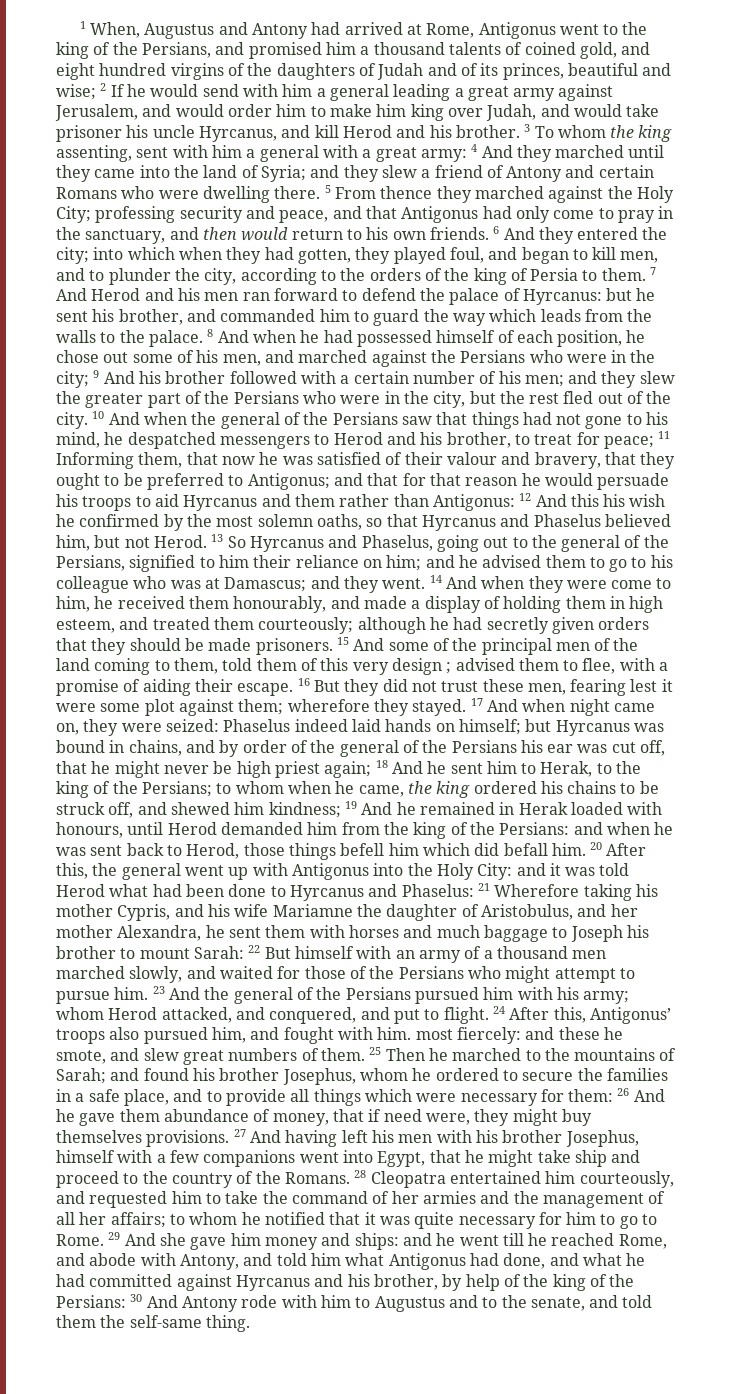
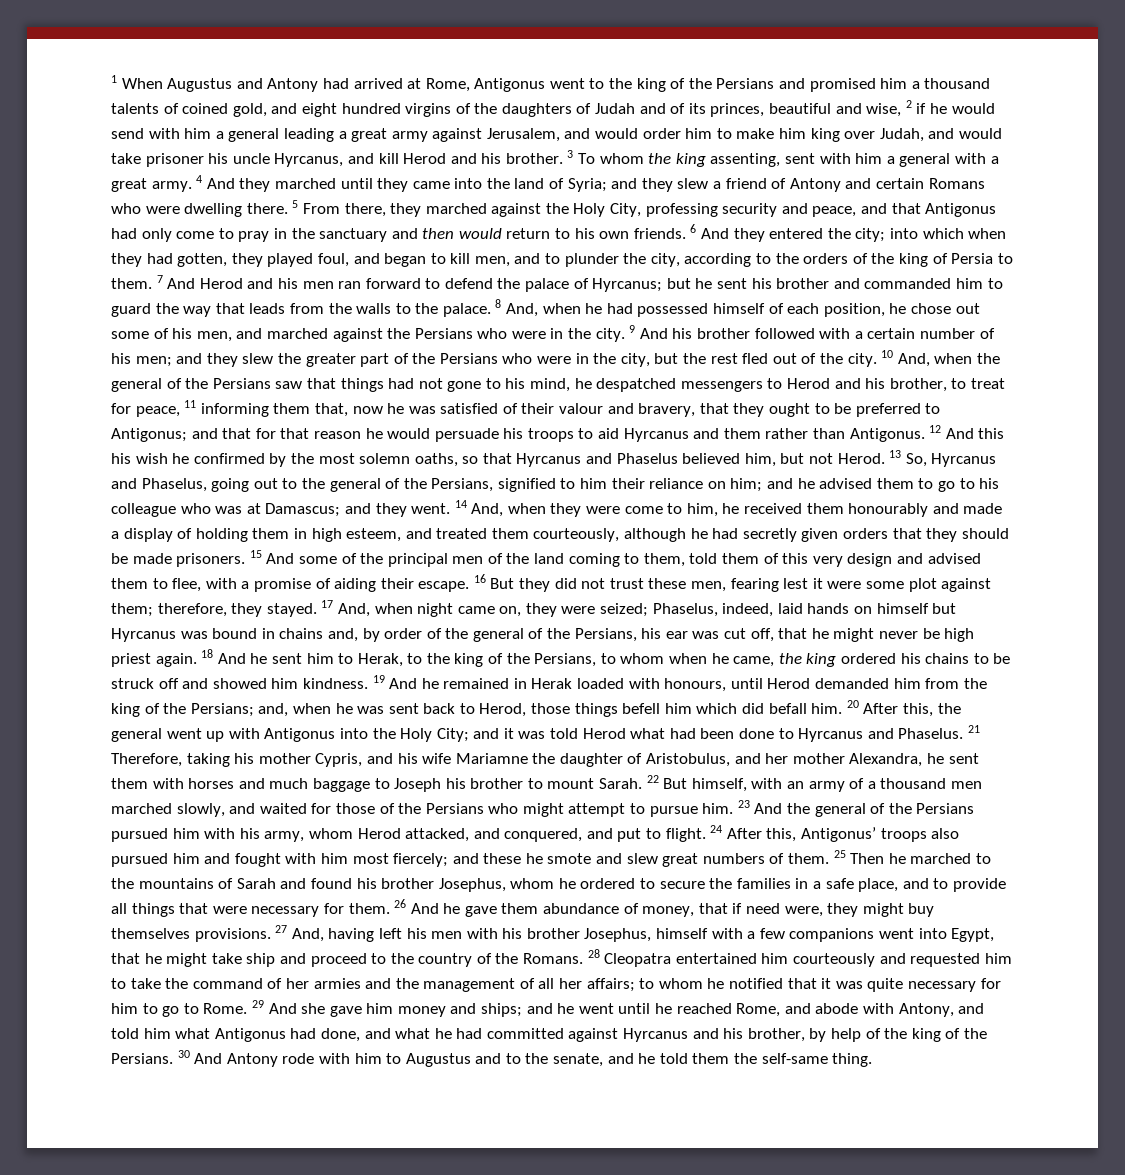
- 1 When, Augustus and Antony had arrived at Rome, Antigonus went to the king of the Persians, and promised him a thousand talents of coined gold, and eight hundred virgins of the daughters of Judah and of its princes, beautiful and wise; 2 If he would send with him a general leading a great army against Jerusalem, and would order him to make him king over Judah, and would take prisoner his uncle Hyrcanus, and kill Herod and his brother.
+ 1 When Augustus and Antony had arrived at Rome, Antigonus went to the king of the Persians and promised him a thousand talents of coined gold, and eight hundred virgins of the daughters of Judah and of its princes, beautiful and wise, 2 if he would send with him a general leading a great army against Jerusalem, and would order him to make him king over Judah, and would take prisoner his uncle Hyrcanus, and kill Herod and his brother.
- 3 To whom the king assenting, sent with him a general with a great army: 4 And they marched until they came into the land of Syria; and they slew a friend of Antony and certain Romans who were dwelling there.
+ 3 To whom the king assenting, sent with him a general with a great army. 4 And they marched until they came into the land of Syria; and they slew a friend of Antony and certain Romans who were dwelling there.
- 5 From thence they marched against the Holy City; professing security and peace, and that Antigonus had only come to pray in the sanctuary, and then would return to his own friends.
+ 5 From there, they marched against the Holy City, professing security and peace, and that Antigonus had only come to pray in the sanctuary and then would return to his own friends.
- 7 And Herod and his men ran forward to defend the palace of Hyrcanus: but he sent his brother, and commanded him to guard the way which leads from the walls to the palace.
+ 7 And Herod and his men ran forward to defend the palace of Hyrcanus; but he sent his brother and commanded him to guard the way that leads from the walls to the palace.
- 8 And when he had possessed himself of each position, he chose out some of his men, and marched against the Persians who were in the city; 9 And his brother followed with a certain number of his men; and they slew the greater part of the Persians who were in the city, but the rest fled out of the city.
+ 8 And, when he had possessed himself of each position, he chose out some of his men, and marched against the Persians who were in the city. 9 And his brother followed with a certain number of his men; and they slew the greater part of the Persians who were in the city, but the rest fled out of the city.
- 10 And when the general of the Persians saw that things had not gone to his mind, he despatched messengers to Herod and his brother, to treat for peace; 11 Informing them, that now he was satisfied of their valour and bravery, that they ought to be preferred to Antigonus;
+ 10 And, when the general of the Persians saw that things had not gone to his mind, he despatched messengers to Herod and his brother, to treat for peace, 11 informing them that, now he was satisfied of their valour and bravery, that they ought to be preferred to Antigonus;
- and that for that reason he would persuade his troops to aid Hyrcanus and them rather than Antigonus:
+ and that for that reason he would persuade his troops to aid Hyrcanus and them rather than Antigonus.
- 13 So Hyrcanus and Phaselus, going out to the general of the Persians, signified to him their reliance on him; and he advised them to go to his colleague who was at Damascus; and they went.
+ 13 So, Hyrcanus and Phaselus, going out to the general of the Persians, signified to him their reliance on him; and he advised them to go to his colleague who was at Damascus; and they went.
- 14 And when they were come to him, he received them honourably, and made a display of holding them in high esteem, and treated them courteously; although he had secretly given orders that they should be made prisoners.
+ 14 And, when they were come to him, he received them honourably and made a display of holding them in high esteem, and treated them courteously, although he had secretly given orders that they should be made prisoners.
- 15 And some of the principal men of the land coming to them, told them of this very design ; advised them to flee, with a promise of aiding their escape.
+ 15 And some of the principal men of the land coming to them, told them of this very design and advised them to flee, with a promise of aiding their escape.
- 16 But they did not trust these men, fearing lest it were some plot against them; wherefore they stayed.
+ 16 But they did not trust these men, fearing lest it were some plot against them; therefore, they stayed.
- 17 And when night came on, they were seized: Phaselus indeed laid hands on himself; but Hyrcanus was bound in chains, and by order of the general of the Persians his ear was cut off, that he might never be high priest again;
+ 17 And, when night came on, they were seized; Phaselus, indeed, laid hands on himself but Hyrcanus was bound in chains and, by order of the general of the Persians, his ear was cut off, that he might never be high priest again.
- 18 And he sent him to Herak, to the king of the Persians; to whom when he came, the king ordered his chains to be struck off, and shewed him kindness;
+ 18 And he sent him to Herak, to the king of the Persians, to whom when he came, the king ordered his chains to be struck off and showed him kindness.
- 19 And he remained in Herak loaded with honours, until Herod demanded him from the king of the Persians: and when he was sent back to Herod, those things befell him which did befall him.
+ 19 And he remained in Herak loaded with honours, until Herod demanded him from the king of the Persians; and, when he was sent back to Herod, those things befell him which did befall him.
- 20 After this, the general went up with Antigonus into the Holy City:
+ 20 After this, the general went up with Antigonus into the Holy City;
- and it was told Herod what had been done to Hyrcanus and Phaselus: 21 Wherefore taking his mother Cypris, and his wife Mariamne the daughter of Aristobulus, and her mother Alexandra, he sent them with horses and much baggage to Joseph his brother to mount Sarah:
+ and it was told Herod what had been done to Hyrcanus and Phaselus. 21 Therefore, taking his mother Cypris, and his wife Mariamne the daughter of Aristobulus, and her mother Alexandra, he sent them with horses and much baggage to Joseph his brother to mount Sarah.
- 22 But himself with an army of a thousand men marched slowly, and waited for those of the Persians who might attempt to pursue him.
+ 22 But himself, with an army of a thousand men marched slowly, and waited for those of the Persians who might attempt to pursue him.
- 23 And the general of the Persians pursued him with his army; whom Herod attacked, and conquered, and put to flight.
+ 23 And the general of the Persians pursued him with his army, whom Herod attacked, and conquered, and put to flight.
- 24 After this, Antigonus’ troops also pursued him, and fought with him. most fiercely: and these he smote, and slew great numbers of them.
+ 24 After this, Antigonus’ troops also pursued him and fought with him most fiercely; and these he smote and slew great numbers of them.
- 25 Then he marched to the mountains of Sarah; and found his brother Josephus, whom he ordered to secure the families in a safe place, and to provide all things which were necessary for them: 26 And he gave them abundance of money, that if need were, they might buy themselves provisions.
+ 25 Then he marched to the mountains of Sarah and found his brother Josephus, whom he ordered to secure the families in a safe place, and to provide all things that were necessary for them. 26 And he gave them abundance of money, that if need were, they might buy themselves provisions.
- 27 And having left his men with his brother Josephus, himself with a few companions went into Egypt, that he might take ship and proceed to the country of the Romans.
+ 27 And, having left his men with his brother Josephus, himself with a few companions went into Egypt, that he might take ship and proceed to the country of the Romans.
- 28 Cleopatra entertained him courteously, and requested him to take the command of her armies and the management of all her affairs; to whom he notified that it was quite necessary for him to go to Rome.
+ 28 Cleopatra entertained him courteously and requested him to take the command of her armies and the management of all her affairs; to whom he notified that it was quite necessary for him to go to Rome.
- 29 And she gave him money and ships: and he went till he reached Rome, and abode with Antony, and told him what Antigonus had done, and what he had committed against Hyrcanus and his brother, by help of the king of the Persians: 30 And Antony rode with him to Augustus and to the senate, and told them the self-same thing.
+ 29 And she gave him money and ships; and he went until he reached Rome, and abode with Antony, and told him what Antigonus had done, and what he had committed against Hyrcanus and his brother, by help of the king of the Persians. 30 And Antony rode with him to Augustus and to the senate, and he told them the self-same thing.

